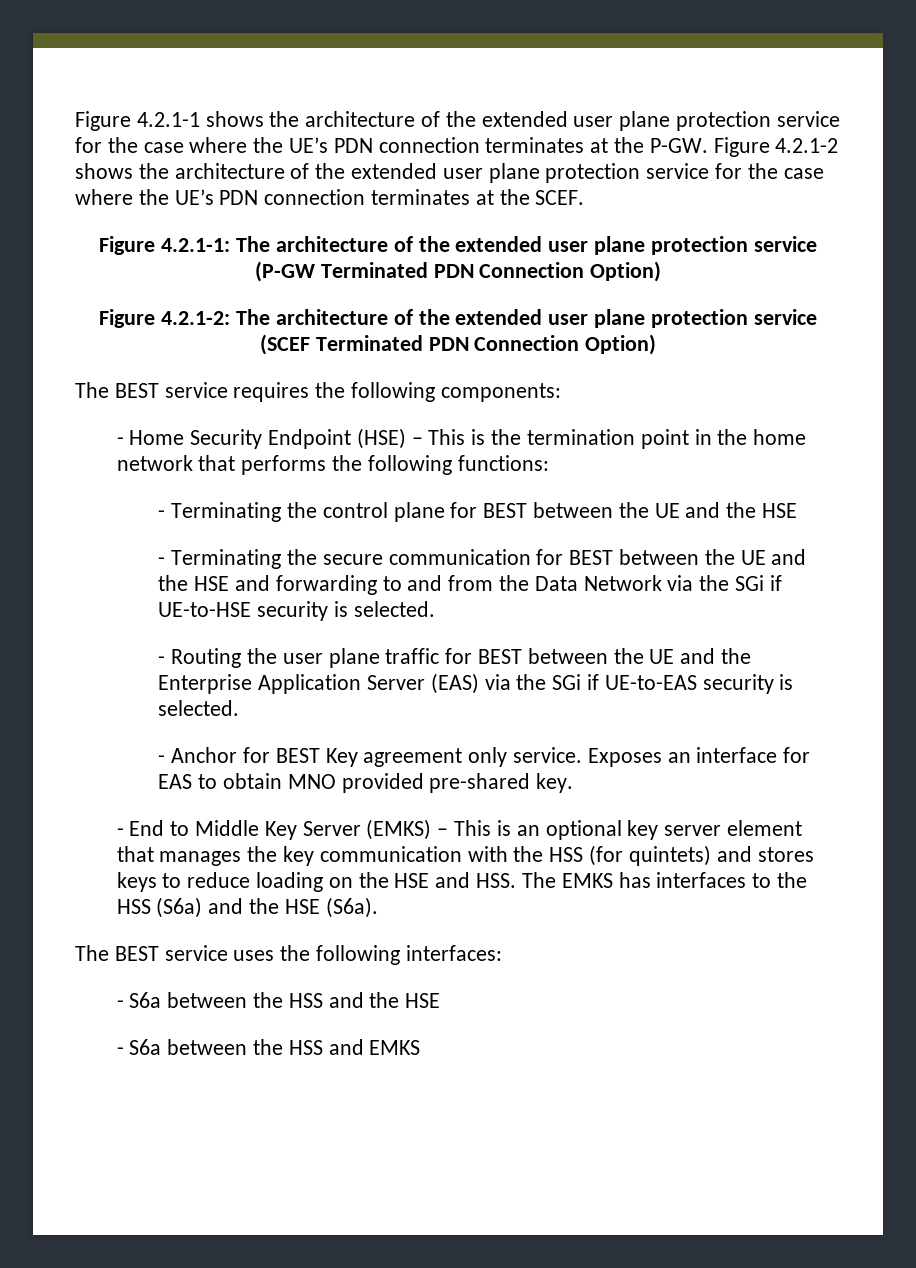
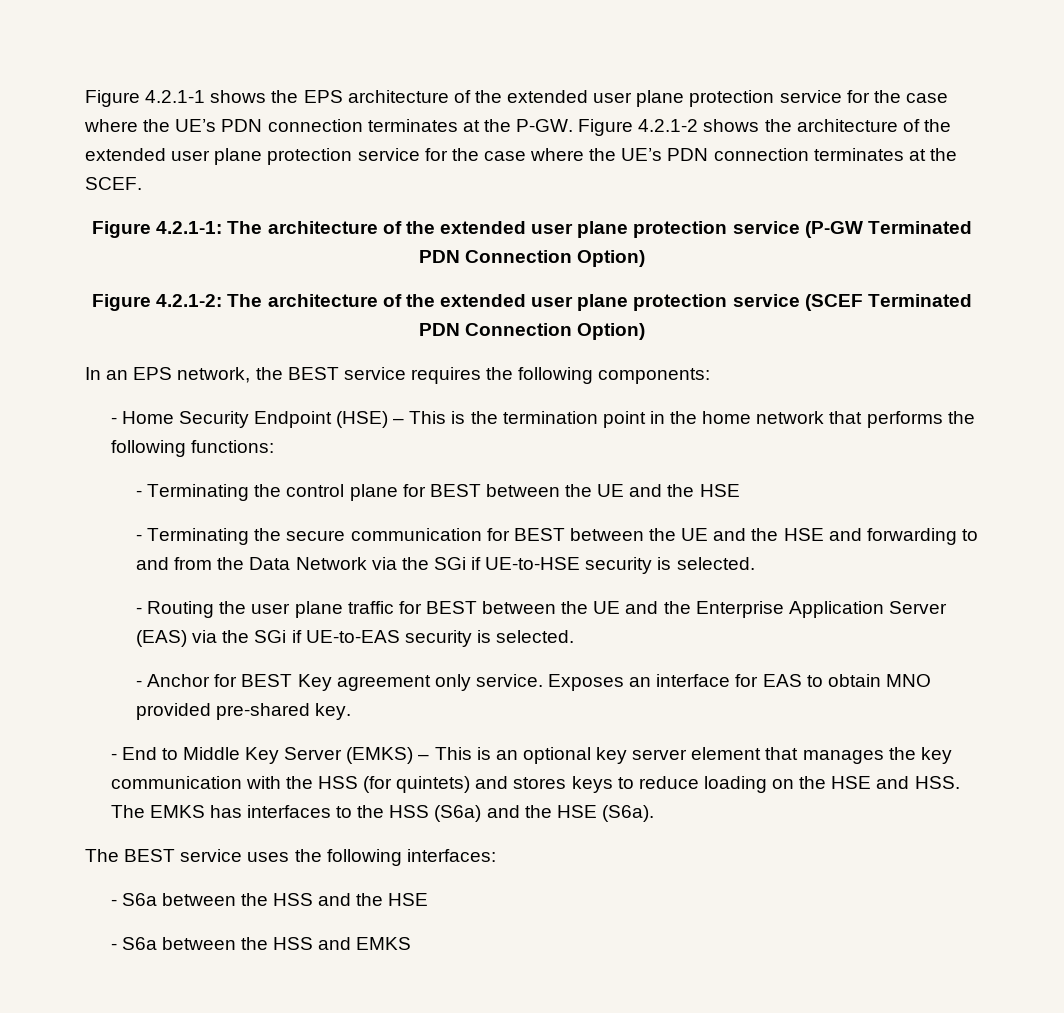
- Figure 4.2.1-1 shows the architecture of the extended user plane protection service for the case where the UE’s PDN connection terminates at the P-GW.
+ Figure 4.2.1-1 shows the EPS architecture of the extended user plane protection service for the case where the UE’s PDN connection terminates at the P-GW.
- The BEST service requires the following components:
+ In an EPS network, the BEST service requires the following components:

